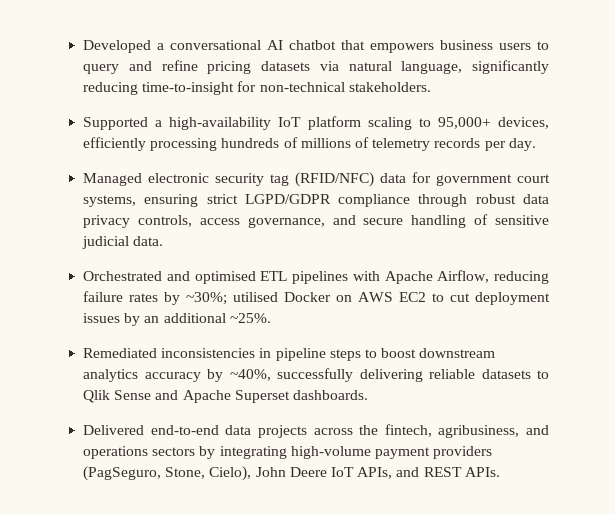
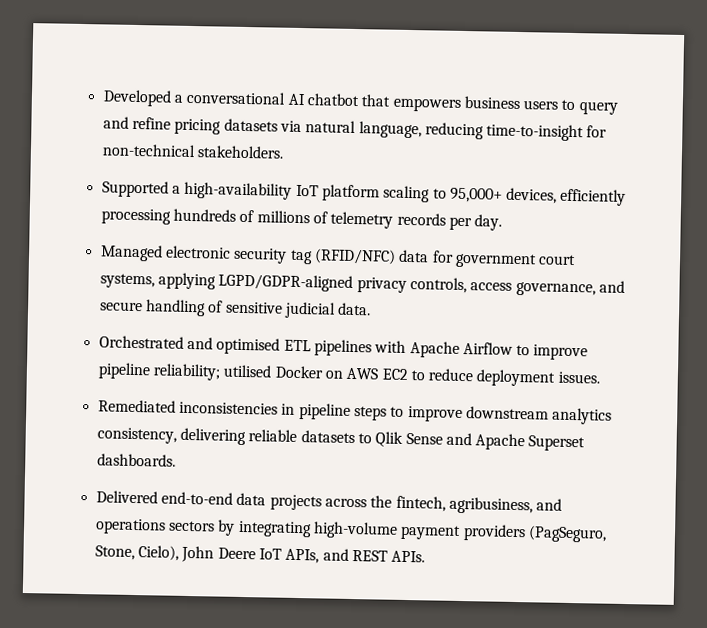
- Developed a conversational AI chatbot that empowers business users to query and refine pricing datasets via natural language, significantly reducing time-to-insight for non-technical stakeholders.
+ Developed a conversational AI chatbot that empowers business users to query and refine pricing datasets via natural language, reducing time-to-insight for non-technical stakeholders.
- Managed electronic security tag (RFID/NFC) data for government court systems, ensuring strict LGPD/GDPR compliance through robust data privacy controls, access governance, and secure handling of sensitive judicial data.
+ Managed electronic security tag (RFID/NFC) data for government court systems, applying LGPD/GDPR-aligned privacy controls, access governance, and secure handling of sensitive judicial data.
- Orchestrated and optimised ETL pipelines with Apache Airflow, reducing failure rates by ~30%; utilised Docker on AWS EC2 to cut deployment issues by an additional ~25%.
+ Orchestrated and optimised ETL pipelines with Apache Airflow to improve pipeline reliability; utilised Docker on AWS EC2 to reduce deployment issues.
- Remediated inconsistencies in pipeline steps to boost downstream analytics accuracy by ~40%, successfully delivering reliable datasets to Qlik Sense and Apache Superset dashboards.
+ Remediated inconsistencies in pipeline steps to improve downstream analytics consistency, delivering reliable datasets to Qlik Sense and Apache Superset dashboards.

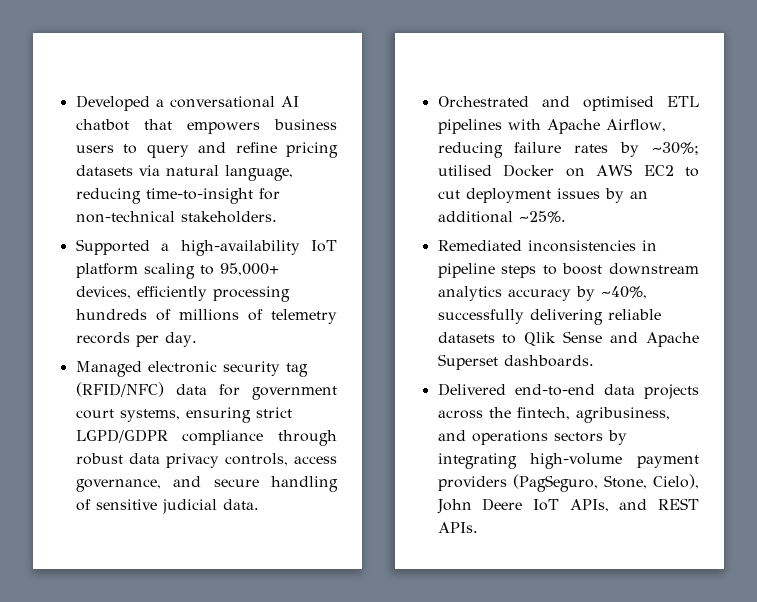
- Managed electronic security tag (RFID/NFC) data for government court systems, applying LGPD/GDPR-aligned privacy controls, access governance, and secure handling of sensitive judicial data.
+ Managed electronic security tag (RFID/NFC) data for government court systems, ensuring strict LGPD/GDPR compliance through robust data privacy controls, access governance, and secure handling of sensitive judicial data.
- Orchestrated and optimised ETL pipelines with Apache Airflow to improve pipeline reliability; utilised Docker on AWS EC2 to reduce deployment issues.
+ Orchestrated and optimised ETL pipelines with Apache Airflow, reducing failure rates by ~30%; utilised Docker on AWS EC2 to cut deployment issues by an additional ~25%.
- Remediated inconsistencies in pipeline steps to improve downstream analytics consistency, delivering reliable datasets to Qlik Sense and Apache Superset dashboards.
+ Remediated inconsistencies in pipeline steps to boost downstream analytics accuracy by ~40%, successfully delivering reliable datasets to Qlik Sense and Apache Superset dashboards.

